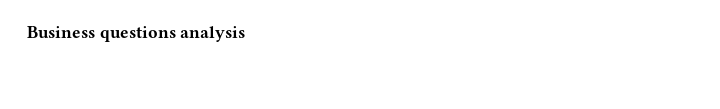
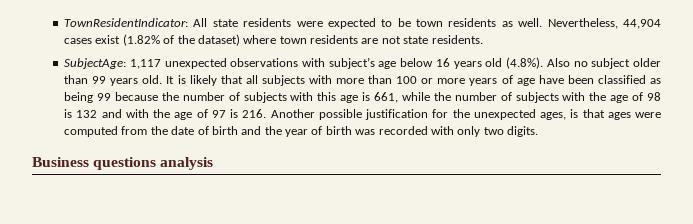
+ TownResidentIndicator: All state residents were expected to be town residents as well. Nevertheless, 44,904 cases exist (1.82% of the dataset) where town residents are not state residents.
+ SubjectAge: 1,117 unexpected observations with subject’s age below 16 years old (4.8%). Also no subject older than 99 years old. It is likely that all subjects with more than 100 or more years of age have been classified as being 99 because the number of subjects with this age is 661, while the number of subjects with the age of 98 is 132 and with the age of 97 is 216. Another possible justification for the unexpected ages, is that ages were computed from the date of birth and the year of birth was recorded with only two digits.

